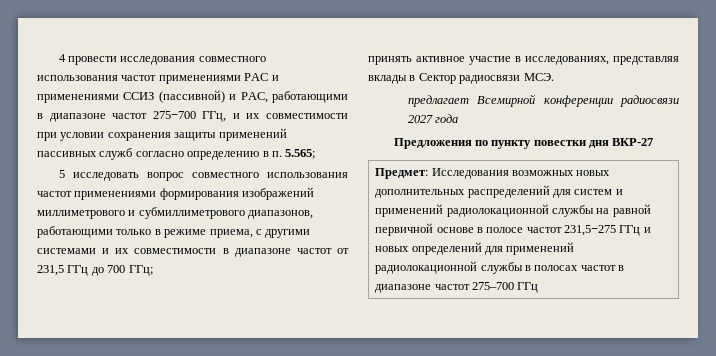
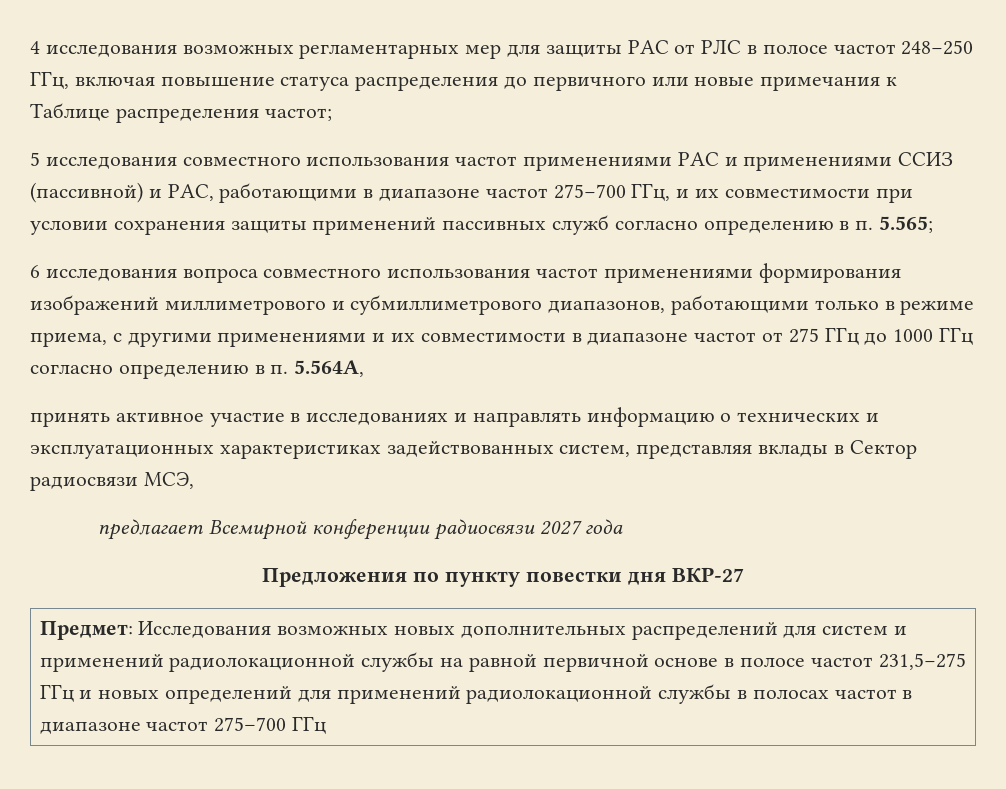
- 4 провести исследования совместного использования частот применениями РАС и применениями ССИЗ (пассивной) и РАС, работающими в диапазоне частот 275−700 ГГц, и их совместимости при условии сохранения защиты применений пассивных служб согласно определению в п. 5.565;
+ 4 исследования возможных регламентарных мер для защиты РАС от РЛС в полосе частот 248−250 ГГц, включая повышение статуса распределения до первичного или новые примечания к Таблице распределения частот;
+ 5 исследования совместного использования частот применениями РАС и применениями ССИЗ (пассивной) и РАС, работающими в диапазоне частот 275−700 ГГц, и их совместимости при условии сохранения защиты применений пассивных служб согласно определению в п. 5.565;
- 5 исследовать вопрос совместного использования частот применениями формирования изображений миллиметрового и субмиллиметрового диапазонов, работающими только в режиме приема, с другими системами и их совместимости в диапазоне частот от 231,5 ГГц до 700 ГГц;
- принять активное участие в исследованиях, представляя вклады в Сектор радиосвязи МСЭ.
+ 6 исследования вопроса совместного использования частот применениями формирования изображений миллиметрового и субмиллиметрового диапазонов, работающими только в режиме приема, с другими применениями и их совместимости в диапазоне частот от 275 ГГц до 1000 ГГц согласно определению в п. 5.564A,
+ принять активное участие в исследованиях и направлять информацию о технических и эксплуатационных характеристиках задействованных систем, представляя вклады в Сектор радиосвязи МСЭ,

